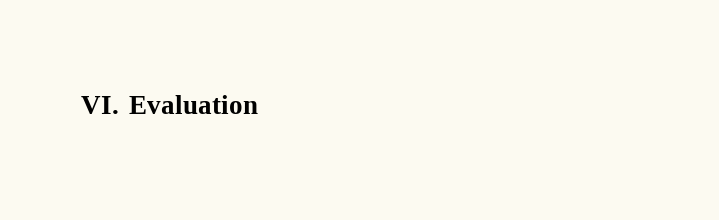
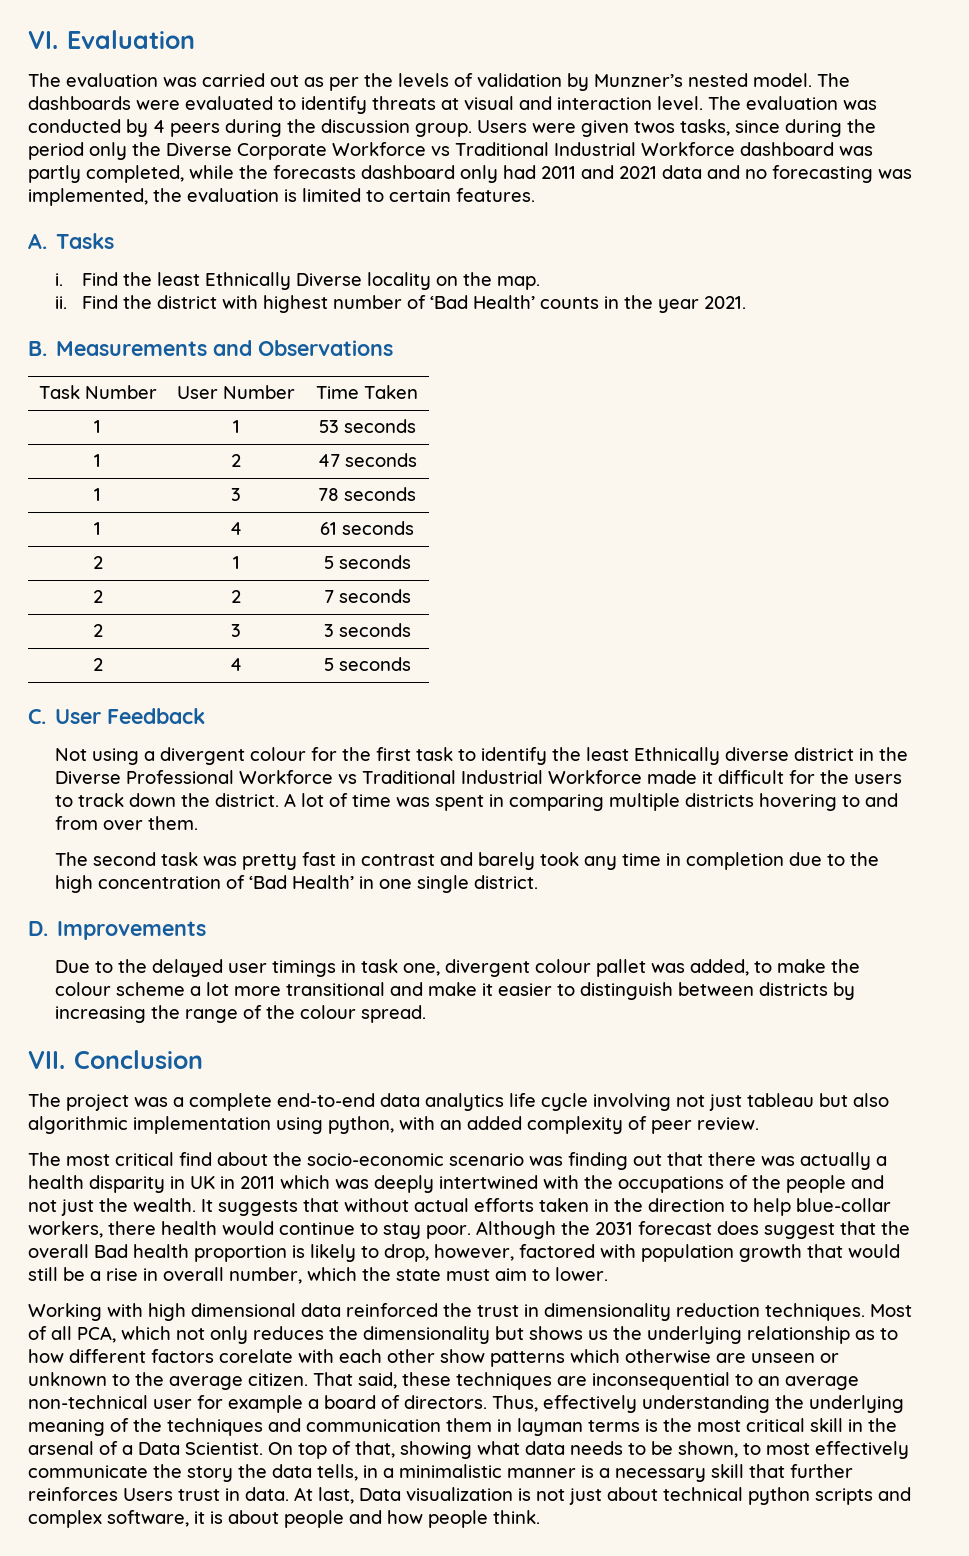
+ The evaluation was carried out as per the levels of validation by Munzner’s nested model. The dashboards were evaluated to identify threats at visual and interaction level. The evaluation was conducted by 4 peers during the discussion group. Users were given twos tasks, since during the period only the Diverse Corporate Workforce vs Traditional Industrial Workforce dashboard was partly completed, while the forecasts dashboard only had 2011 and 2021 data and no forecasting was implemented, the evaluation is limited to certain features.
+ A. Tasks
+ i. Find the least Ethnically Diverse locality on the map.
+ ii. Find the district with highest number of ‘Bad Health’ counts in the year 2021.
+ B. Measurements and Observations
+ Task Number | User Number | Time Taken
+ 1 | 1 | 53 seconds
+ 1 | 2 | 47 seconds
+ 1 | 3 | 78 seconds
+ 1 | 4 | 61 seconds
+ 2 | 1 | 5 seconds
+ 2 | 2 | 7 seconds
+ 2 | 3 | 3 seconds
+ 2 | 4 | 5 seconds
+ C. User Feedback
+ Not using a divergent colour for the first task to identify the least Ethnically diverse district in the Diverse Professional Workforce vs Traditional Industrial Workforce made it difficult for the users to track down the district. A lot of time was spent in comparing multiple districts hovering to and from over them.
+ The second task was pretty fast in contrast and barely took any time in completion due to the high concentration of ‘Bad Health’ in one single district.
+ D. Improvements
+ Due to the delayed user timings in task one, divergent colour pallet was added, to make the colour scheme a lot more transitional and make it easier to distinguish between districts by increasing the range of the colour spread.
+ VII. Conclusion
+ The project was a complete end-to-end data analytics life cycle involving not just tableau but also algorithmic implementation using python, with an added complexity of peer review.
+ The most critical find about the socio-economic scenario was finding out that there was actually a health disparity in UK in 2011 which was deeply intertwined with the occupations of the people and not just the wealth. It suggests that without actual efforts taken in the direction to help blue-collar workers, there health would continue to stay poor. Although the 2031 forecast does suggest that the overall Bad health proportion is likely to drop, however, factored with population growth that would still be a rise in overall number, which the state must aim to lower.
+ Working with high dimensional data reinforced the trust in dimensionality reduction techniques. Most of all PCA, which not only reduces the dimensionality but shows us the underlying relationship as to how different factors corelate with each other show patterns which otherwise are unseen or unknown to the average citizen. That said, these techniques are inconsequential to an average non-technical user for example a board of directors. Thus, effectively understanding the underlying meaning of the techniques and communication them in layman terms is the most critical skill in the arsenal of a Data Scientist. On top of that, showing what data needs to be shown, to most effectively communicate the story the data tells, in a minimalistic manner is a necessary skill that further reinforces Users trust in data. At last, Data visualization is not just about technical python scripts and complex software, it is about people and how people think.

